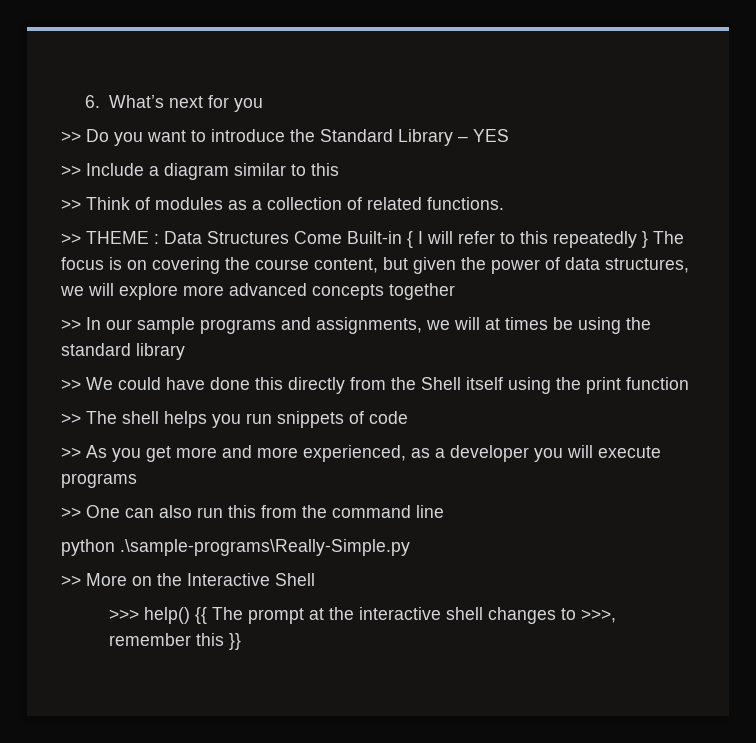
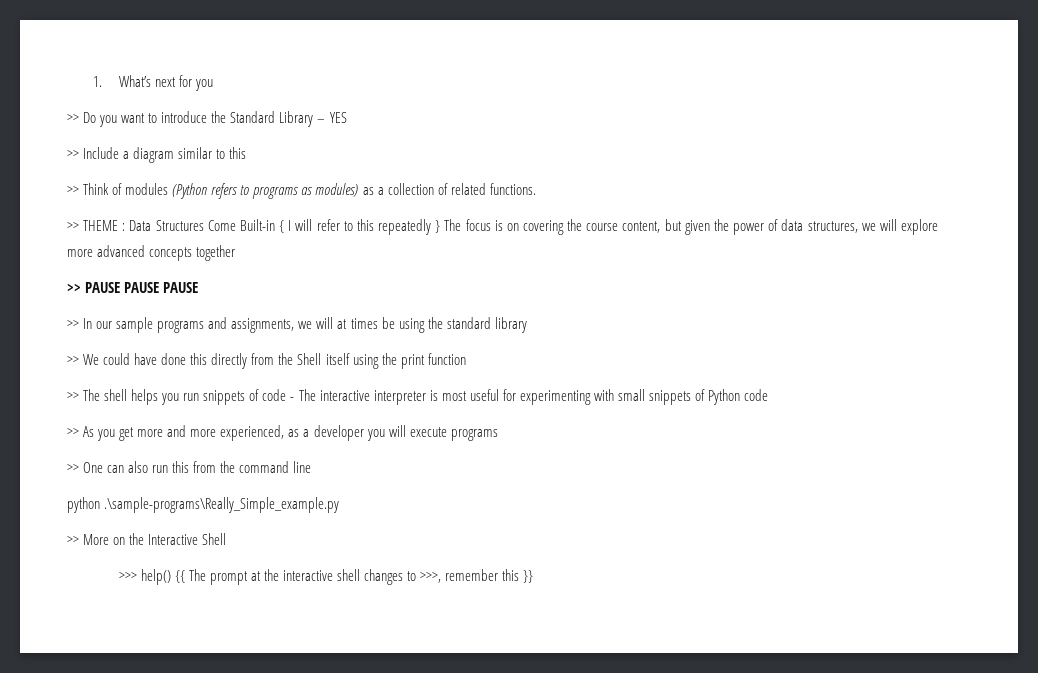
- 6. What’s next for you
+ 1. What’s next for you
- >> Think of modules as a collection of related functions.
+ >> Think of modules (Python refers to programs as modules) as a collection of related functions.
+ >> PAUSE PAUSE PAUSE
- >> The shell helps you run snippets of code
+ >> The shell helps you run snippets of code - The interactive interpreter is most useful for experimenting with small snippets of Python code
- python .\sample-programs\Really-Simple.py
+ python .\sample-programs\Really_Simple_example.py

